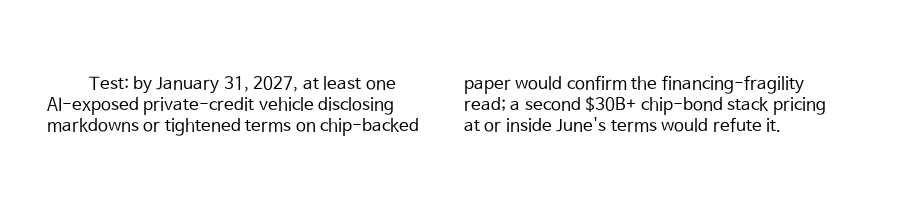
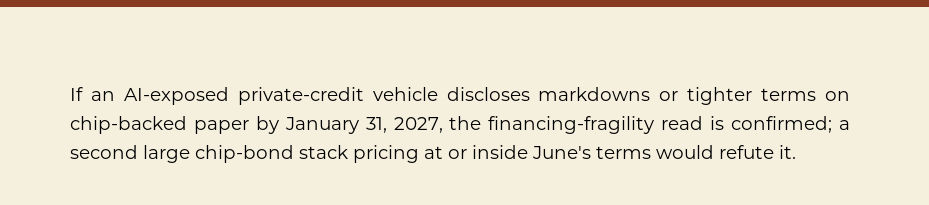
- Test: by January 31, 2027, at least one AI-exposed private-credit vehicle disclosing markdowns or tightened terms on chip-backed paper would confirm the financing-fragility read; a second $30B+ chip-bond stack pricing at or inside June's terms would refute it.
+ If an AI-exposed private-credit vehicle discloses markdowns or tighter terms on chip-backed paper by January 31, 2027, the financing-fragility read is confirmed; a second large chip-bond stack pricing at or inside June's terms would refute it.

